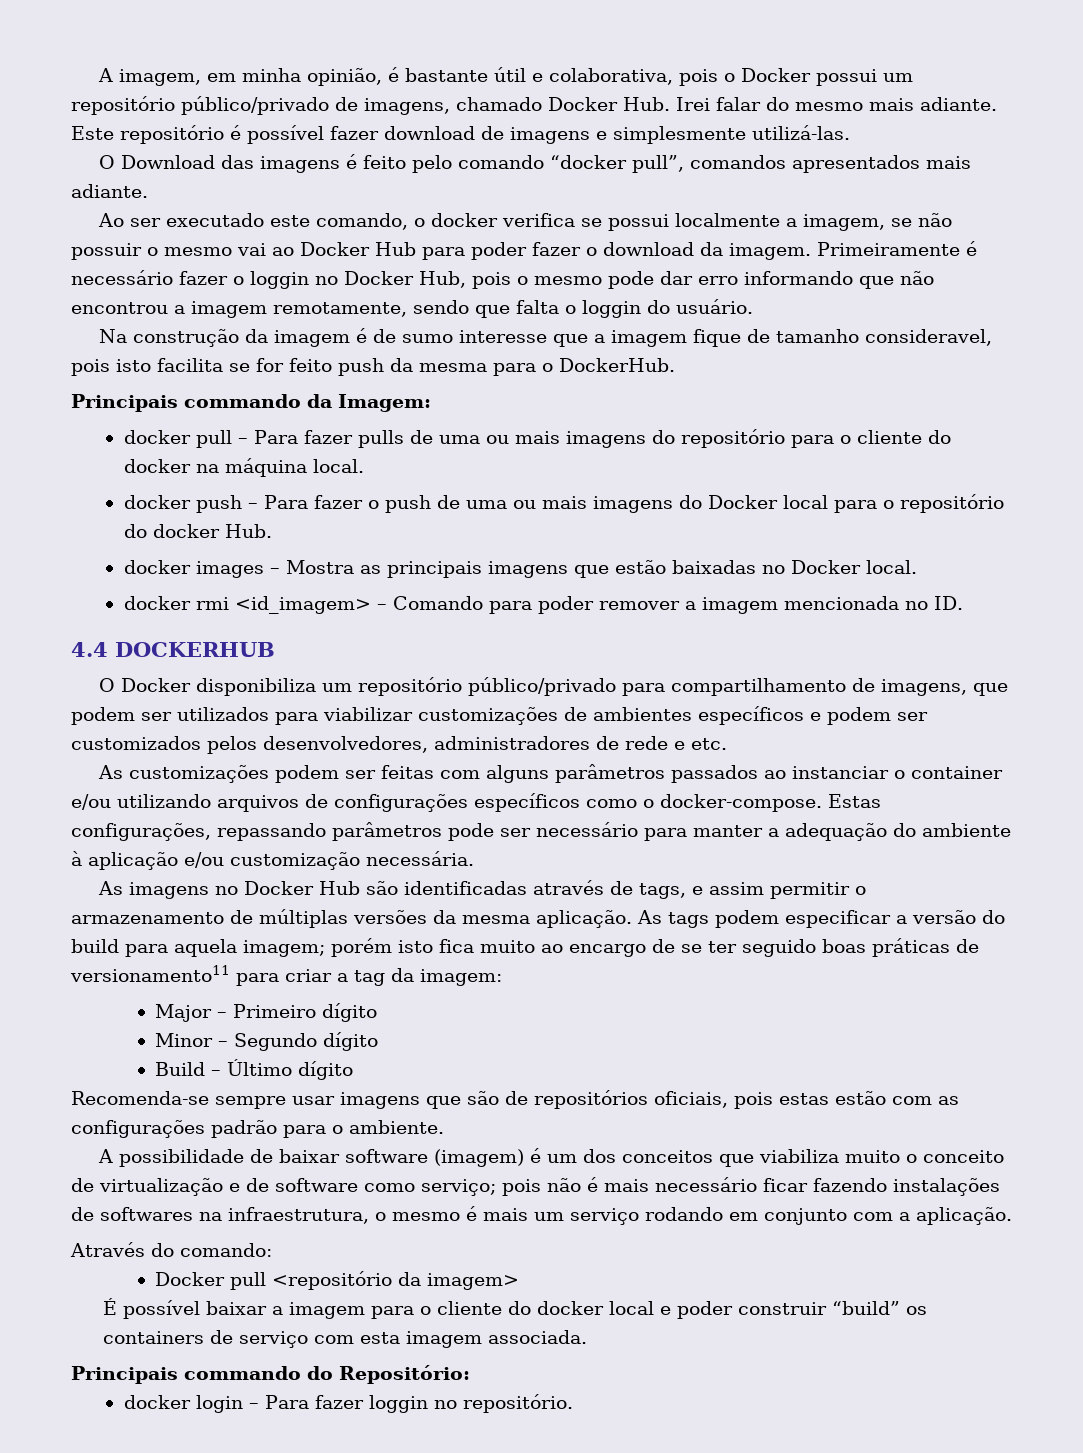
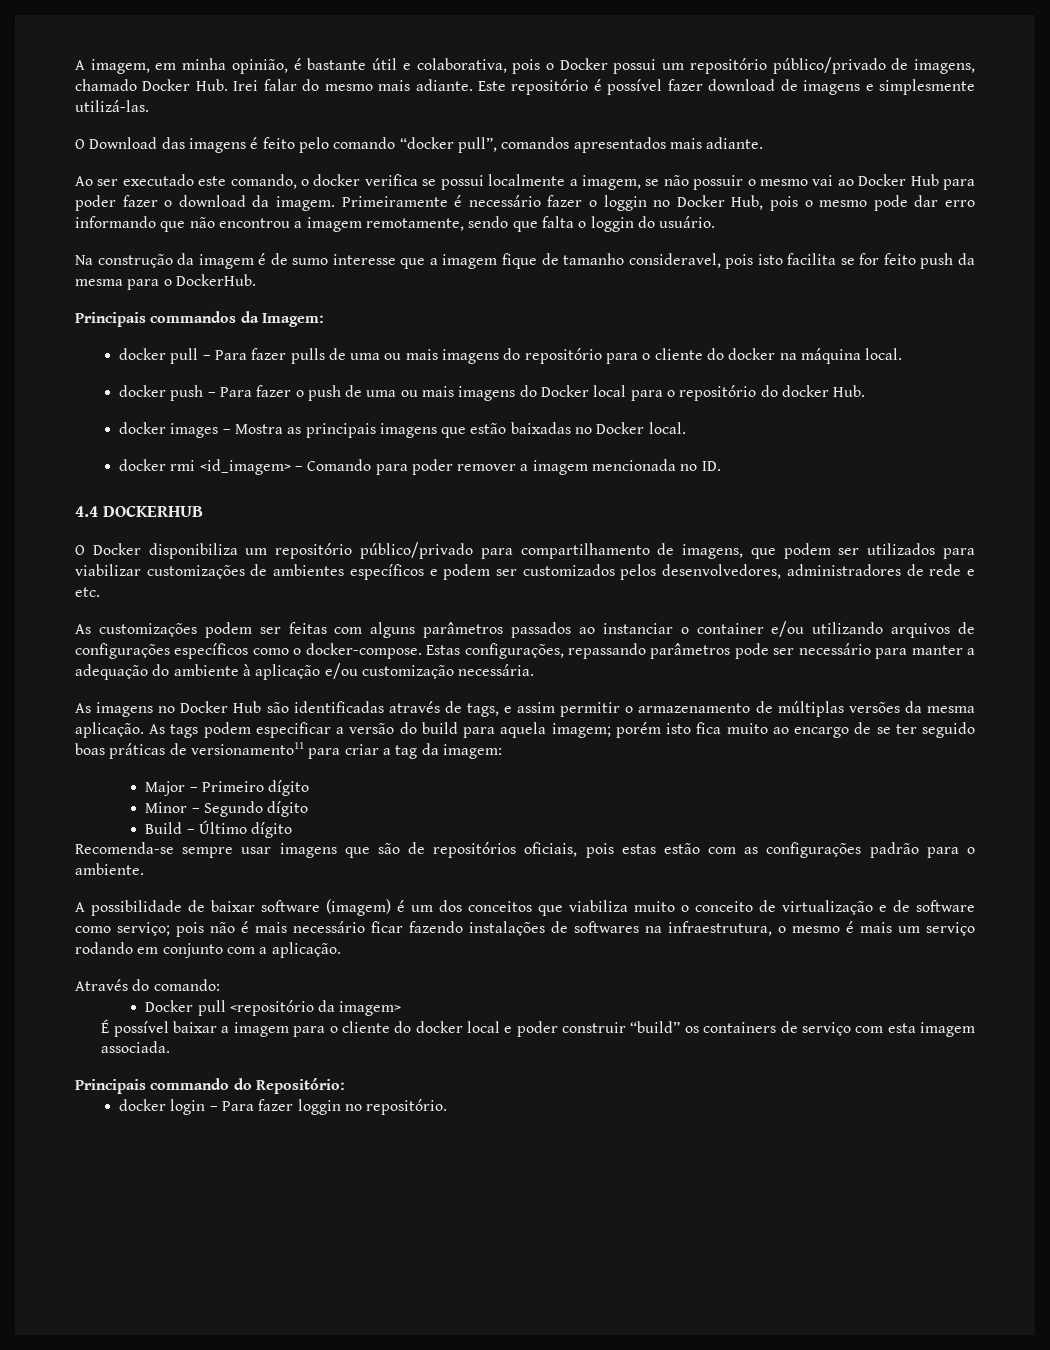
- Principais commando da Imagem:
+ Principais commandos da Imagem:

